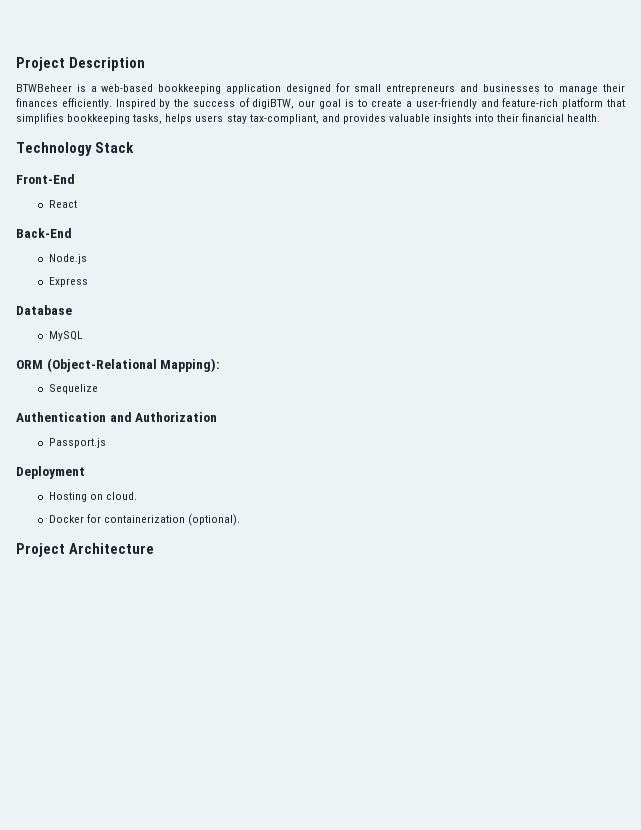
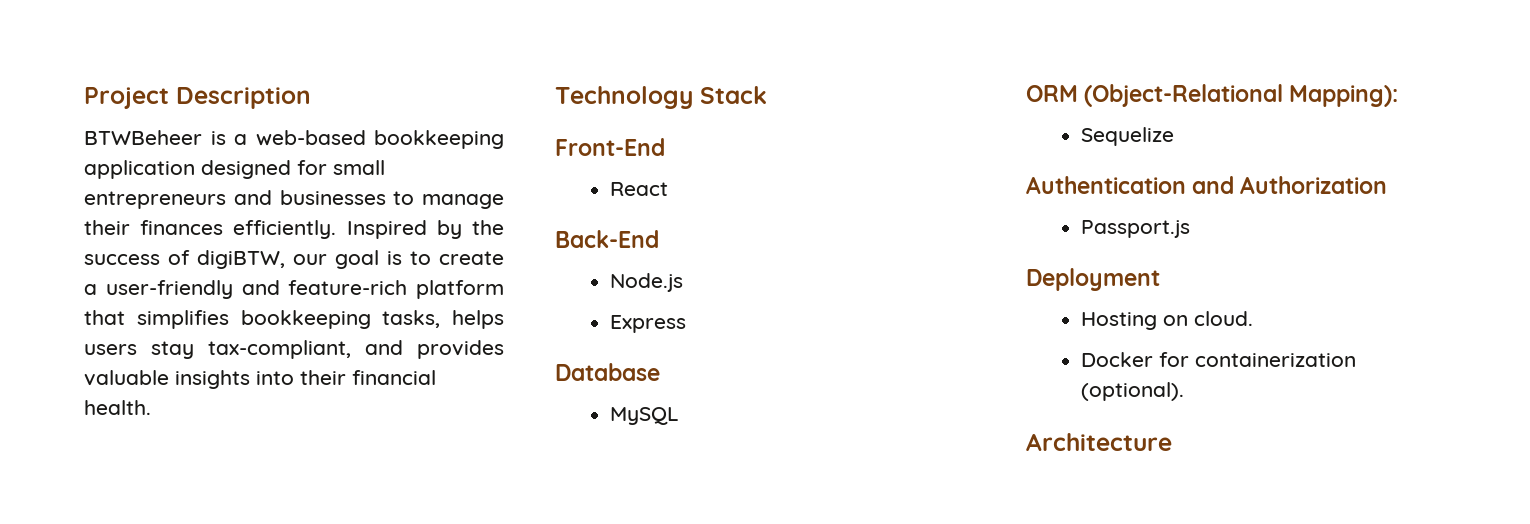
- Project Architecture
+ Architecture

